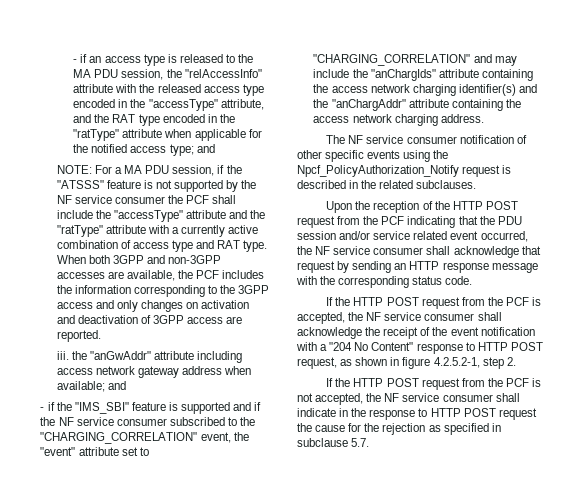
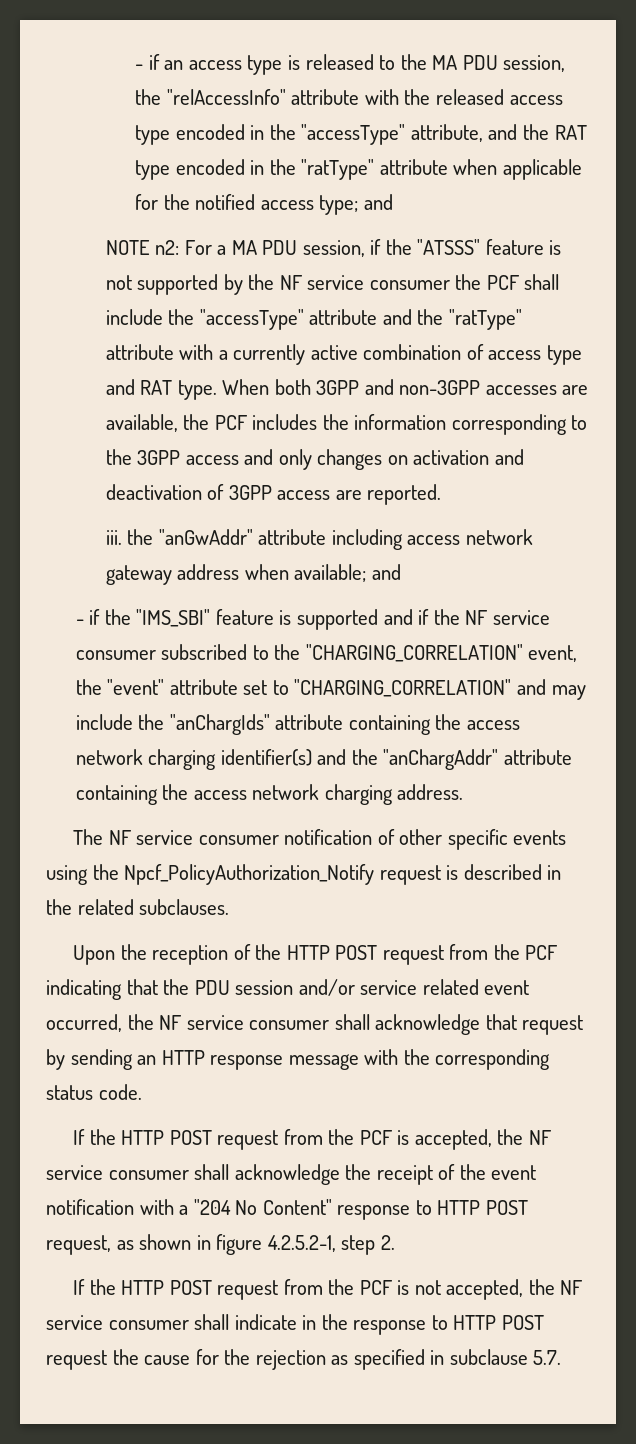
- NOTE: For a MA PDU session, if the "ATSSS" feature is not supported by the NF service consumer the PCF shall include the "accessType" attribute and the "ratType" attribute with a currently active combination of access type and RAT type.
+ NOTE n2: For a MA PDU session, if the "ATSSS" feature is not supported by the NF service consumer the PCF shall include the "accessType" attribute and the "ratType" attribute with a currently active combination of access type and RAT type.

